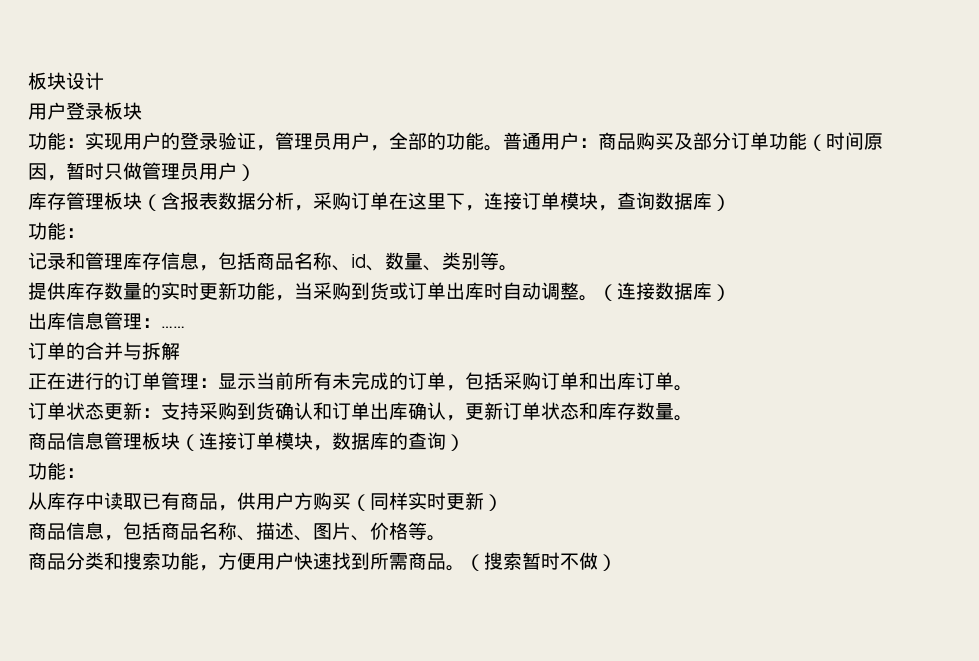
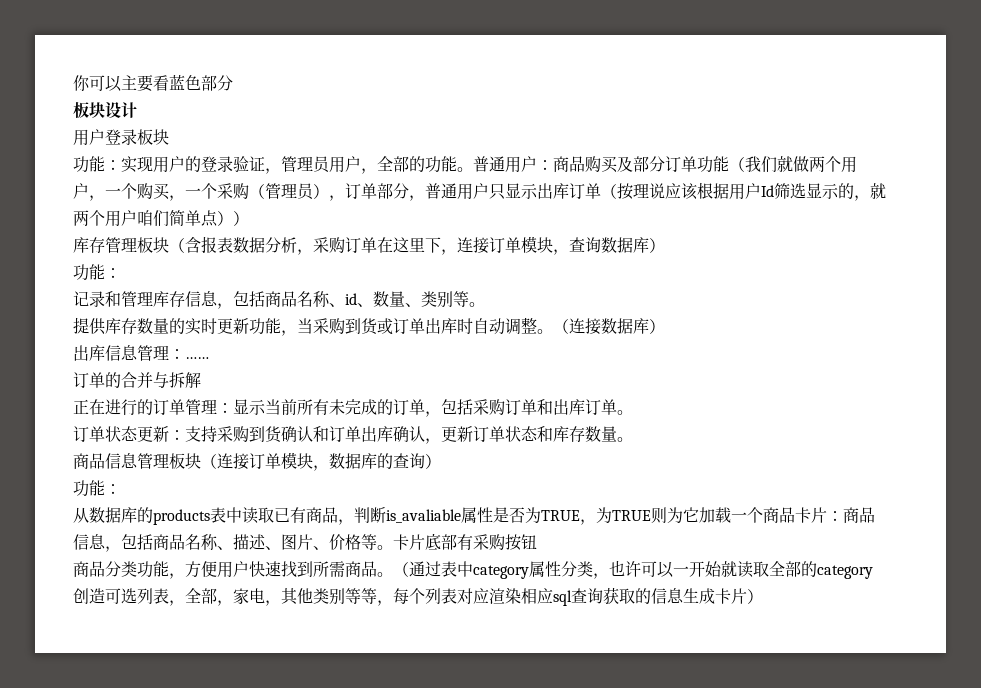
+ 你可以主要看蓝色部分
- 普通用户：商品购买及部分订单功能（时间原因，暂时只做管理员用户）
+ 普通用户：商品购买及部分订单功能（我们就做两个用户，一个购买，一个采购（管理员），订单部分，普通用户只显示出库订单（按理说应该根据用户Id筛选显示的，就两个用户咱们简单点））
- 从库存中读取已有商品，供用户方购买（同样实时更新）
- 商品信息，包括商品名称、描述、图片、价格等。
+ 从数据库的products表中读取已有商品，判断is_avaliable属性是否为TRUE，为TRUE则为它加载一个商品卡片：商品信息，包括商品名称、描述、图片、价格等。卡片底部有采购按钮
- 商品分类和搜索功能，方便用户快速找到所需商品。
+ 商品分类功能，方便用户快速找到所需商品。
- （搜索暂时不做）
+ （通过表中category属性分类，也许可以一开始就读取全部的category创造可选列表，全部，家电，其他类别等等，每个列表对应渲染相应sql查询获取的信息生成卡片）

